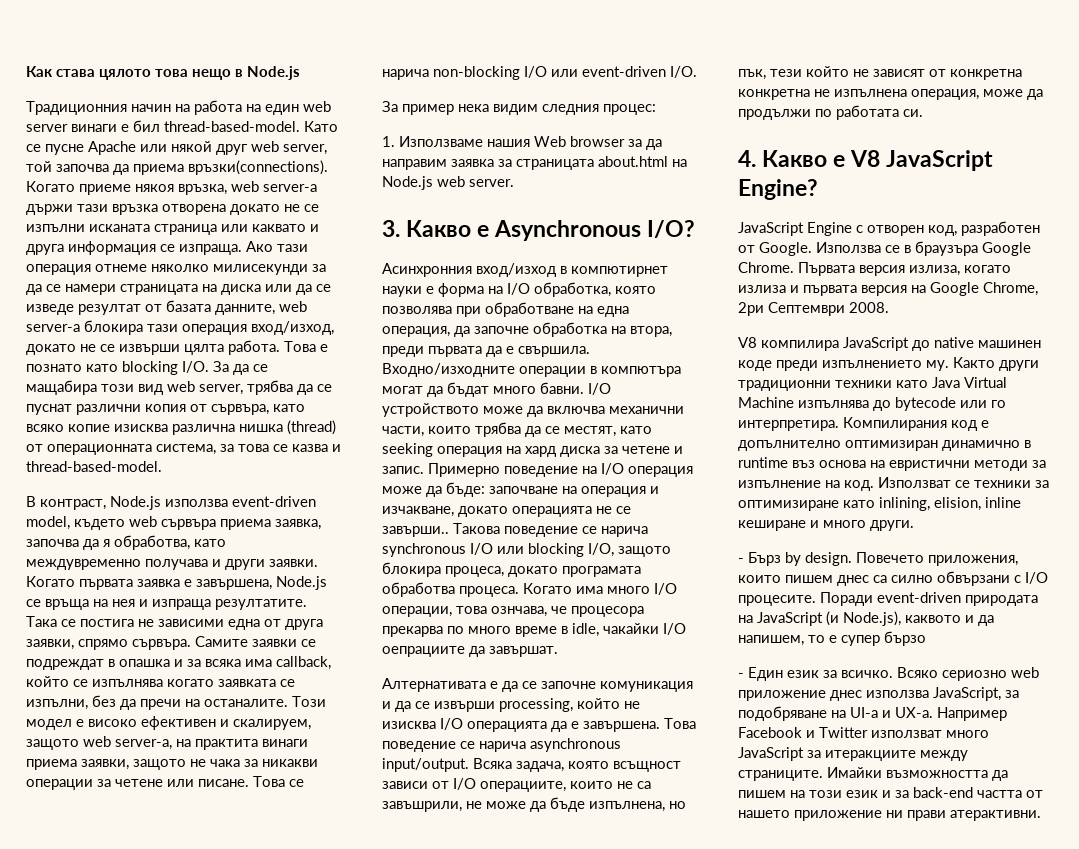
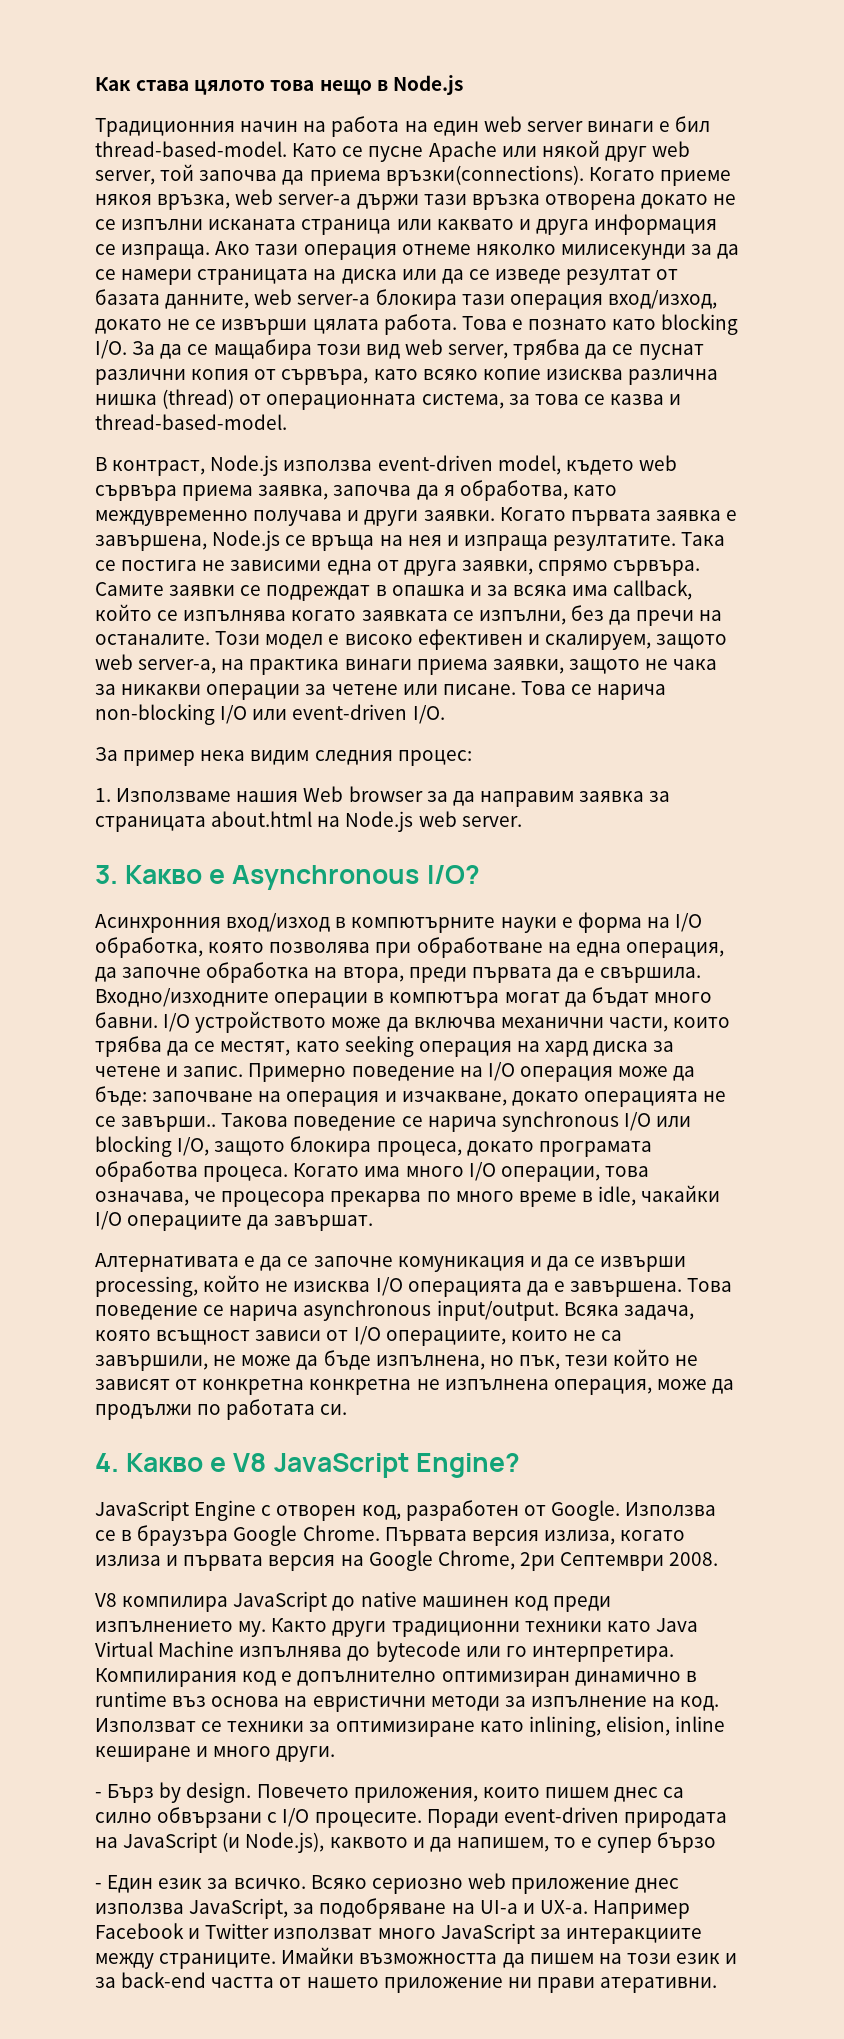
- Ако тази операция отнеме няколко милисекунди за да се намери страницата на диска или да се изведе резултат от базата данните, web server-а блокира тази операция вход/изход, докато не се извърши цялта работа.
+ Ако тази операция отнеме няколко милисекунди за да се намери страницата на диска или да се изведе резултат от базата данните, web server-а блокира тази операция вход/изход, докато не се извърши цялата работа.
- Този модел е високо ефективен и скалируем, защото web server-a, на практита винаги приема заявки, защото не чака за никакви операции за четене или писане.
+ Този модел е високо ефективен и скалируем, защото web server-a, на практика винаги приема заявки, защото не чака за никакви операции за четене или писане.
- Асинхронния вход/изход в компютирнет науки е форма на I/O обработка, която позволява при обработване на една операция, да започне обработка на втора, преди първата да е свършила.
+ Асинхронния вход/изход в компютърните науки е форма на I/O обработка, която позволява при обработване на една операция, да започне обработка на втора, преди първата да е свършила.
- Когато има много I/O операции, това ознчава, че процесора прекарва по много време в idle, чакайки I/O оепрациите да завършат.
+ Когато има много I/O операции, това означава, че процесора прекарва по много време в idle, чакайки I/O операциите да завършат.
- Всяка задача, която всъщност зависи от I/O oперациите, които не са завъшрили, не може да бъде изпълнена, но пък, тези който не зависят от конкретна конкретна не изпълнена операция, може да продължи по работата си.
+ Всяка задача, която всъщност зависи от I/O oперациите, които не са завършили, не може да бъде изпълнена, но пък, тези който не зависят от конкретна конкретна не изпълнена операция, може да продължи по работата си.
- V8 компилира JavaScript до native машинен коде преди изпълнението му.
+ V8 компилира JavaScript до native машинен код преди изпълнението му.
- Например Facebook и Twitter използват много JavaScript за итеракциите между страниците.
+ Например Facebook и Twitter използват много JavaScript за интеракциите между страниците.
- Имайки възможността да пишем на този език и за back-end частта от нашето приложение ни прави атерактивни.
+ Имайки възможността да пишем на този език и за back-end частта от нашето приложение ни прави атеративни.

